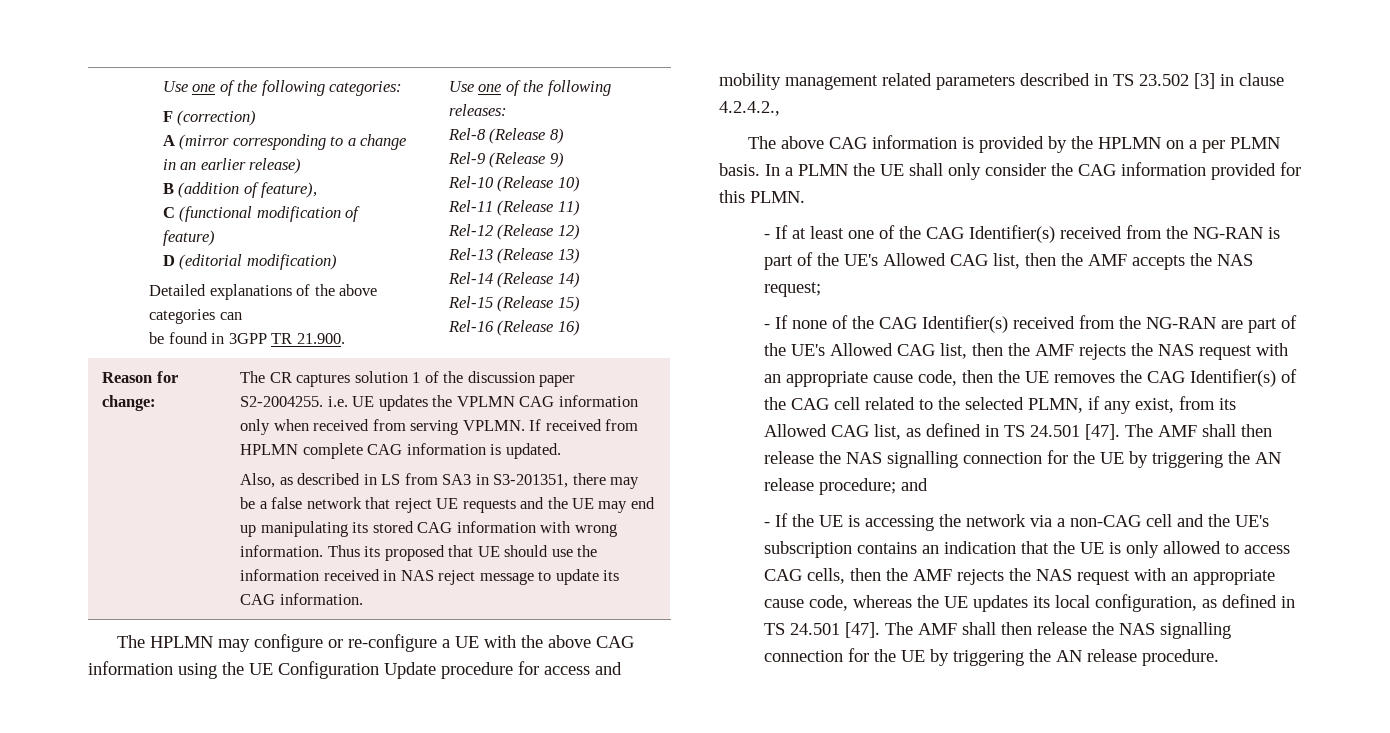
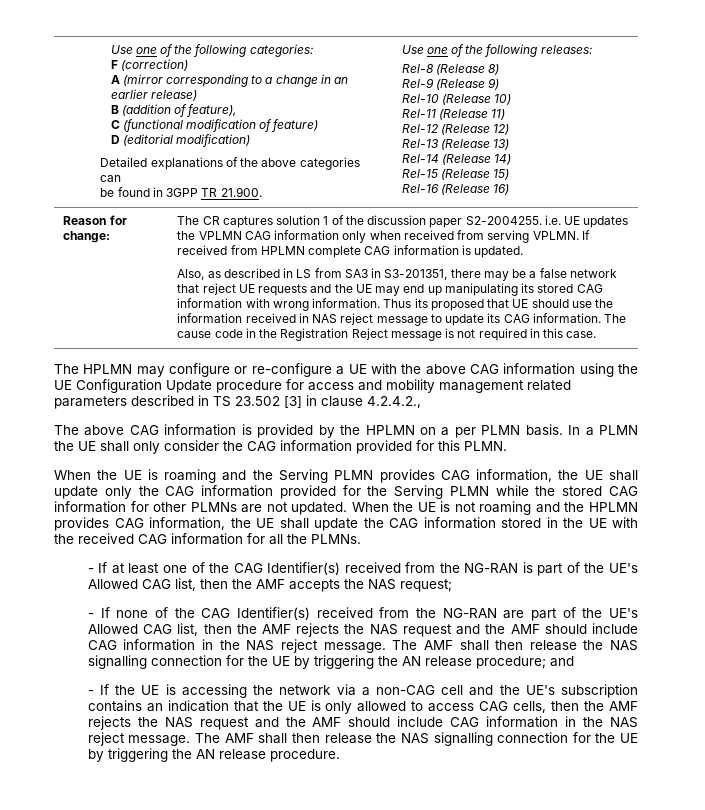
+ The cause code in the Registration Reject message is not required in this case.
+ When the UE is roaming and the Serving PLMN provides CAG information, the UE shall update only the CAG information provided for the Serving PLMN while the stored CAG information for other PLMNs are not updated. When the UE is not roaming and the HPLMN provides CAG information, the UE shall update the CAG information stored in the UE with the received CAG information for all the PLMNs.
- - If none of the CAG Identifier(s) received from the NG-RAN are part of the UE's Allowed CAG list, then the AMF rejects the NAS request with an appropriate cause code, then the UE removes the CAG Identifier(s) of the CAG cell related to the selected PLMN, if any exist, from its Allowed CAG list, as defined in TS 24.501 [47].
+ - If none of the CAG Identifier(s) received from the NG-RAN are part of the UE's Allowed CAG list, then the AMF rejects the NAS request and the AMF should include CAG information in the NAS reject message.
- - If the UE is accessing the network via a non-CAG cell and the UE's subscription contains an indication that the UE is only allowed to access CAG cells, then the AMF rejects the NAS request with an appropriate cause code, whereas the UE updates its local configuration, as defined in TS 24.501 [47].
+ - If the UE is accessing the network via a non-CAG cell and the UE's subscription contains an indication that the UE is only allowed to access CAG cells, then the AMF rejects the NAS request and the AMF should include CAG information in the NAS reject message.

